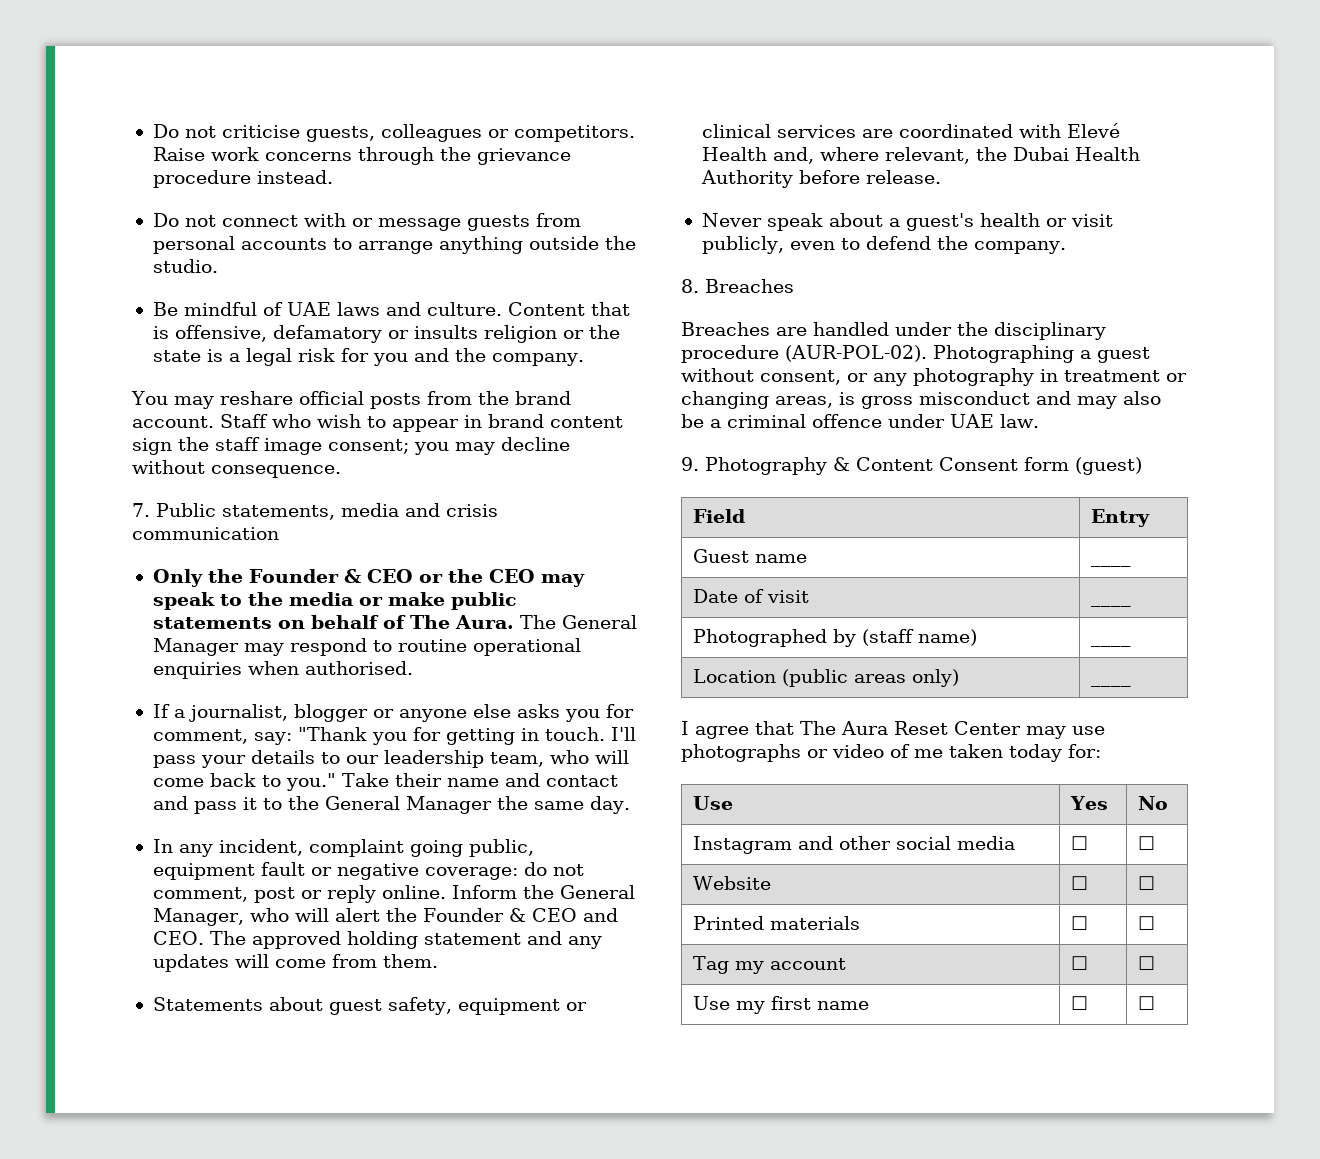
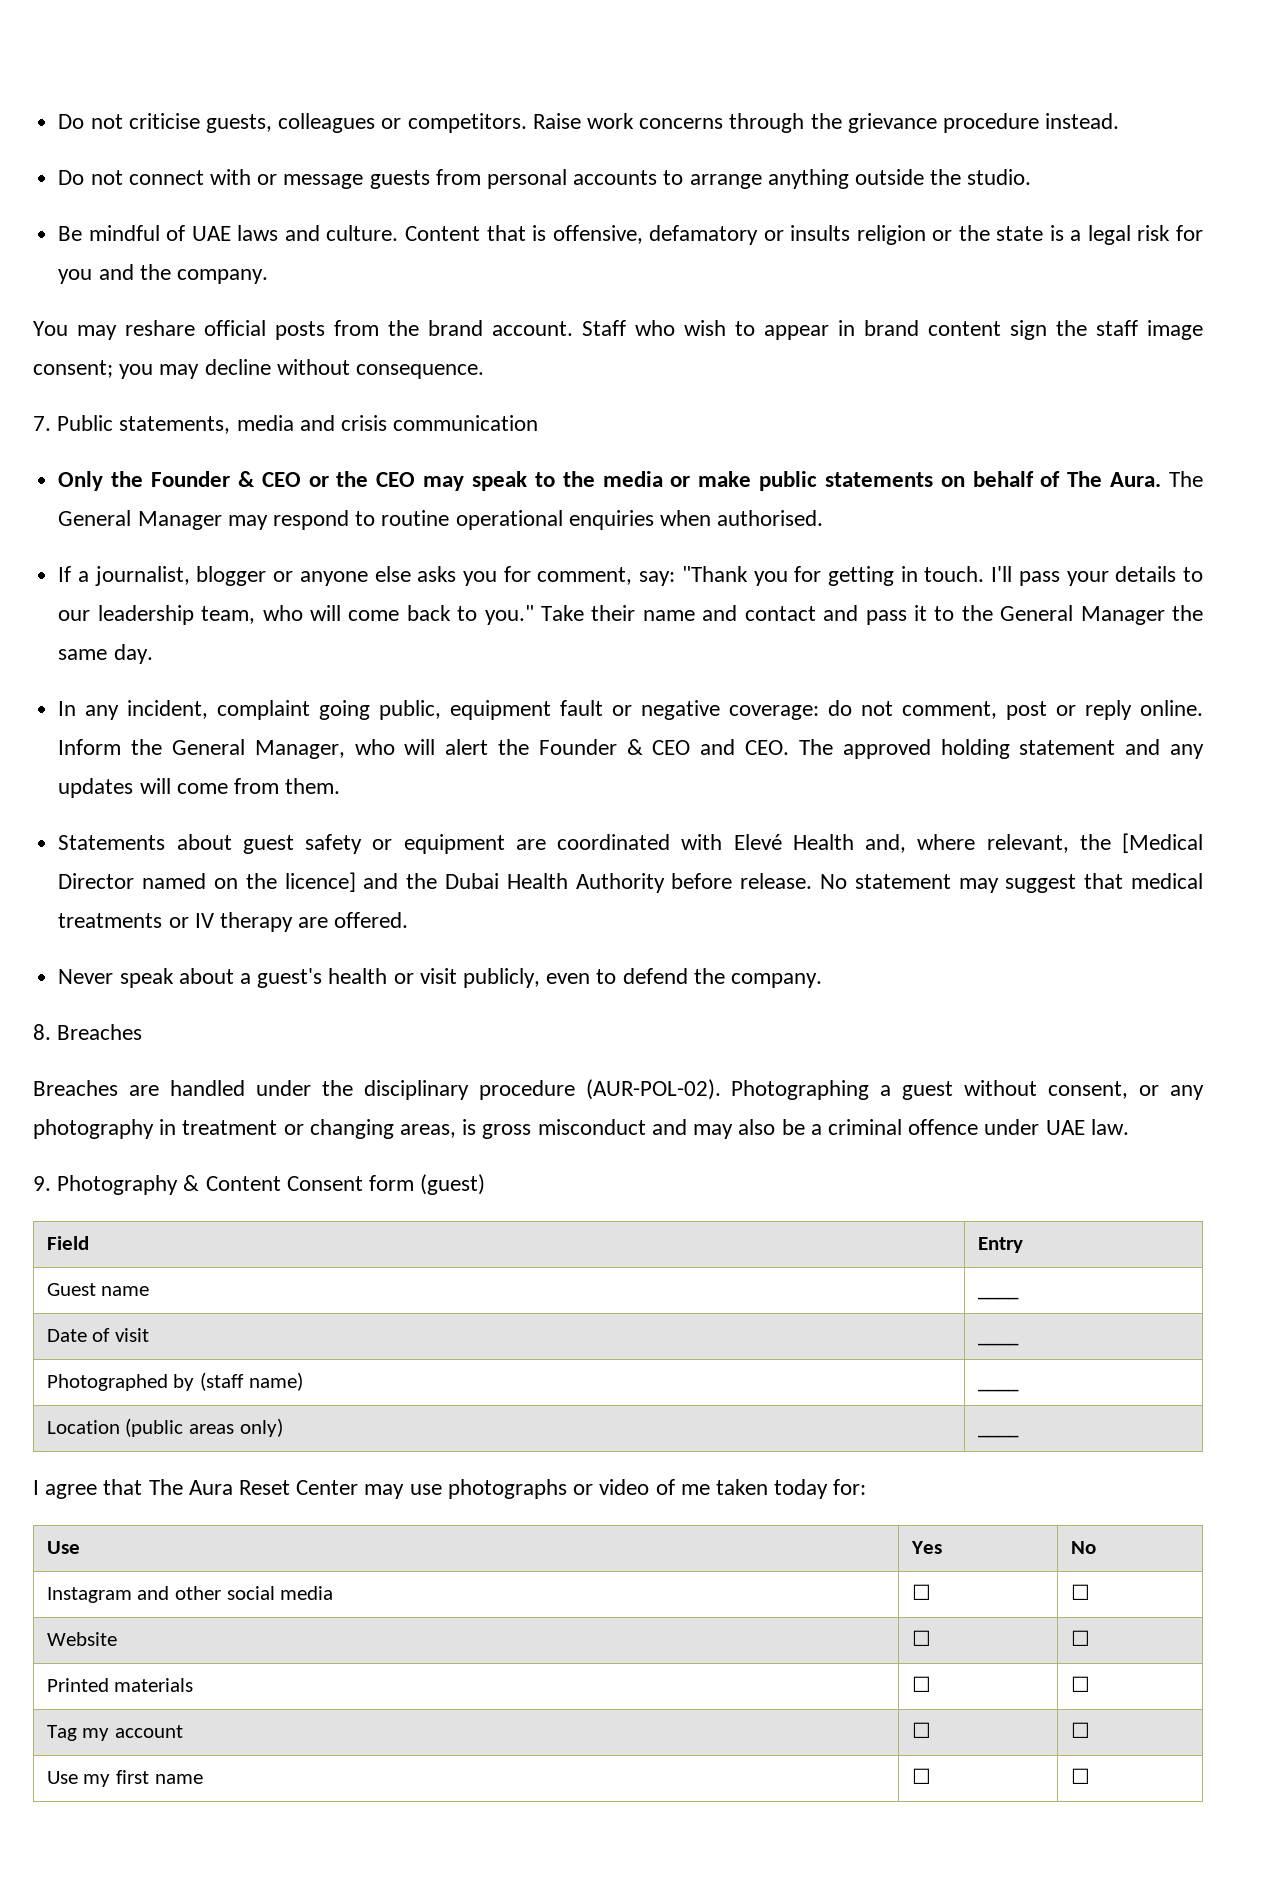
- Statements about guest safety, equipment or clinical services are coordinated with Elevé Health and, where relevant, the Dubai Health Authority before release.
+ Statements about guest safety or equipment are coordinated with Elevé Health and, where relevant, the [Medical Director named on the licence] and the Dubai Health Authority before release. No statement may suggest that medical treatments or IV therapy are offered.

